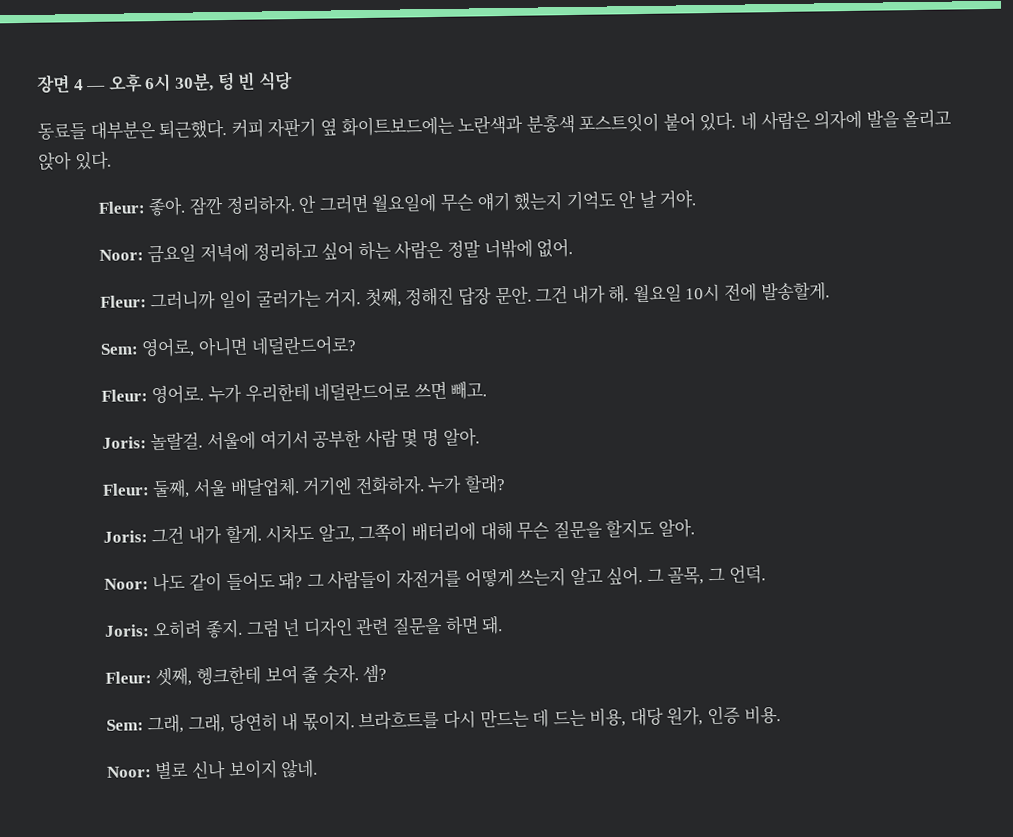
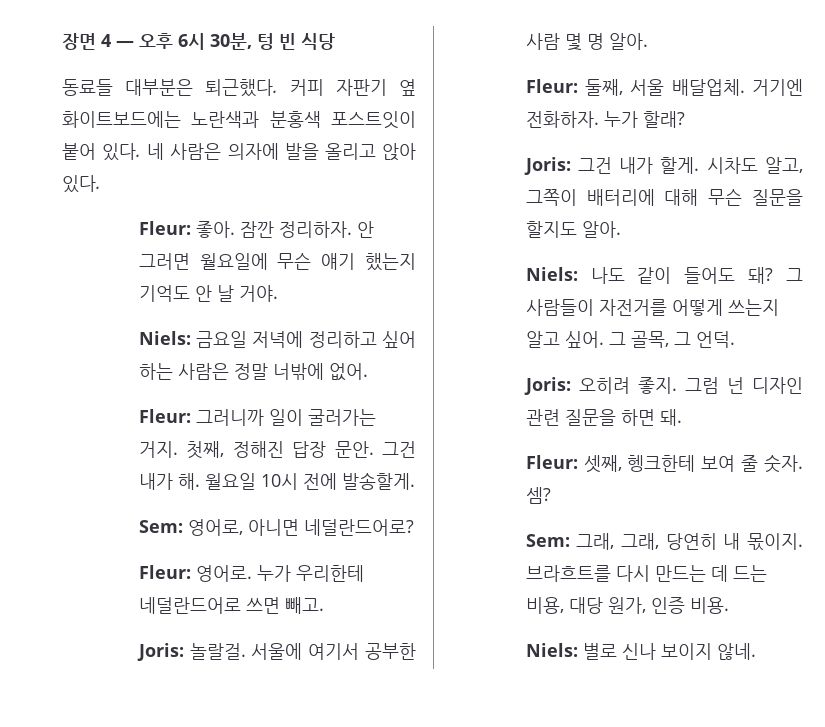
- Noor: 금요일 저녁에 정리하고 싶어 하는 사람은 정말 너밖에 없어.
+ Niels: 금요일 저녁에 정리하고 싶어 하는 사람은 정말 너밖에 없어.
- Noor: 나도 같이 들어도 돼?
+ Niels: 나도 같이 들어도 돼?
- Noor: 별로 신나 보이지 않네.
+ Niels: 별로 신나 보이지 않네.

